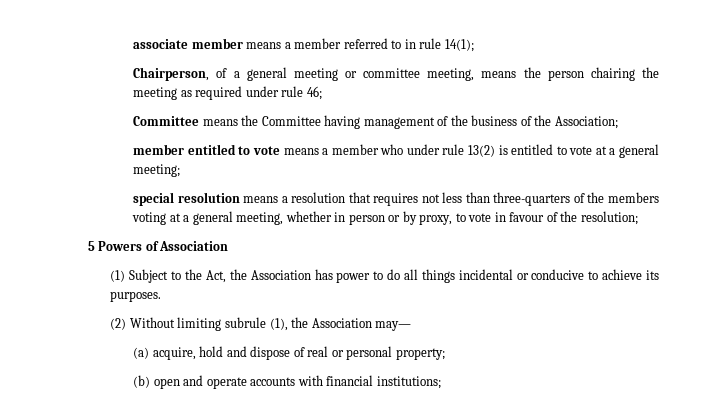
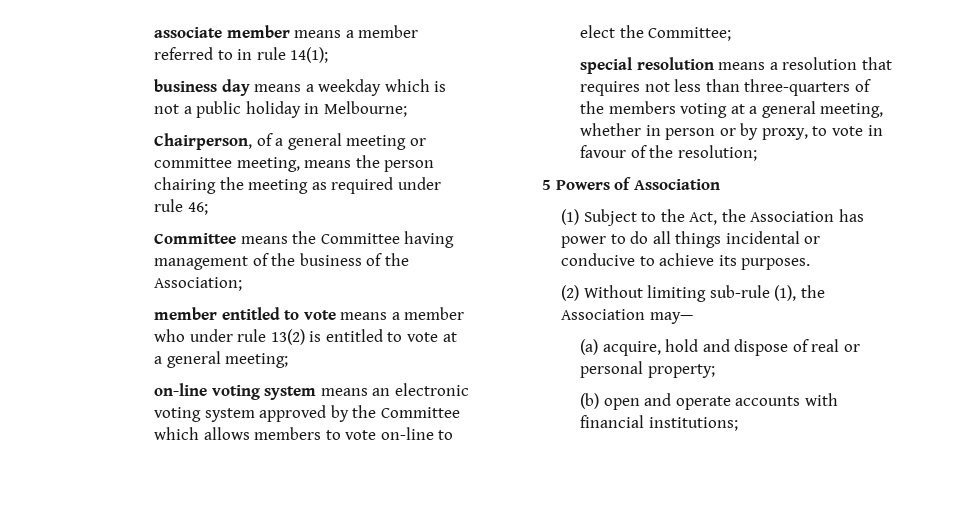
+ business day means a weekday which is not a public holiday in Melbourne;
+ on-line voting system means an electronic voting system approved by the Committee which allows members to vote on-line to elect the Committee;
- (2) Without limiting subrule (1), the Association may—
+ (2) Without limiting sub-rule (1), the Association may—

